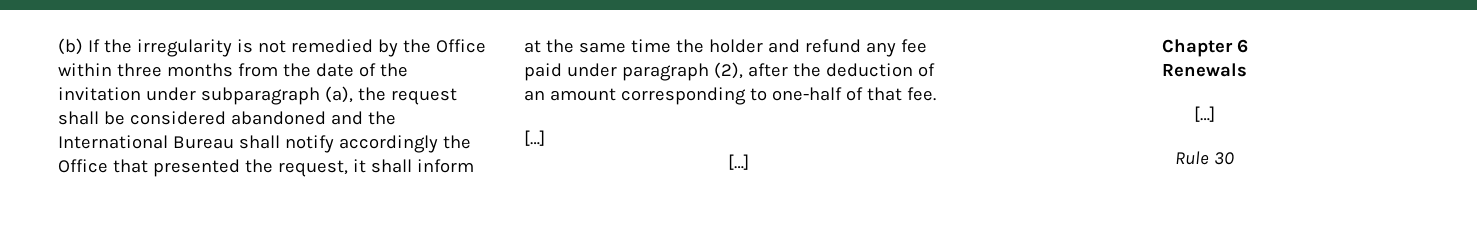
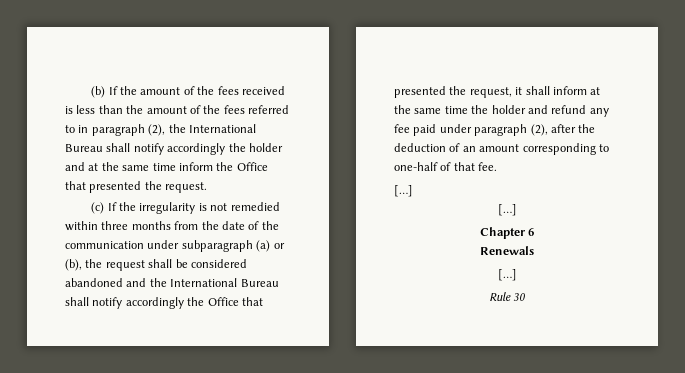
- (b) If the irregularity is not remedied by the Office within three months from the date of the invitation under subparagraph (a), the request shall be considered abandoned and the International Bureau shall notify accordingly the Office that presented the request, it shall inform at the same time the holder and refund any fee paid under paragraph (2), after the deduction of an amount corresponding to one-half of that fee.
+ (b) If the amount of the fees received is less than the amount of the fees referred to in paragraph (2), the International Bureau shall notify accordingly the holder and at the same time inform the Office that presented the request.
+ (c) If the irregularity is not remedied within three months from the date of the communication under subparagraph (a) or (b), the request shall be considered abandoned and the International Bureau shall notify accordingly the Office that presented the request, it shall inform at the same time the holder and refund any fee paid under paragraph (2), after the deduction of an amount corresponding to one-half of that fee.

